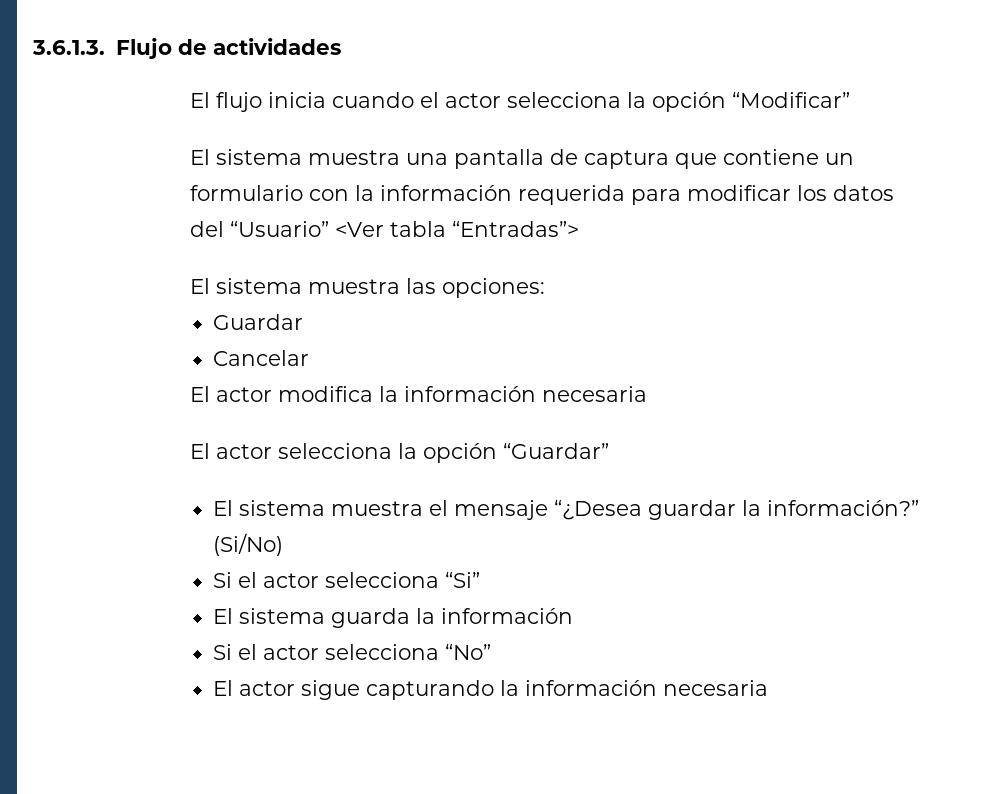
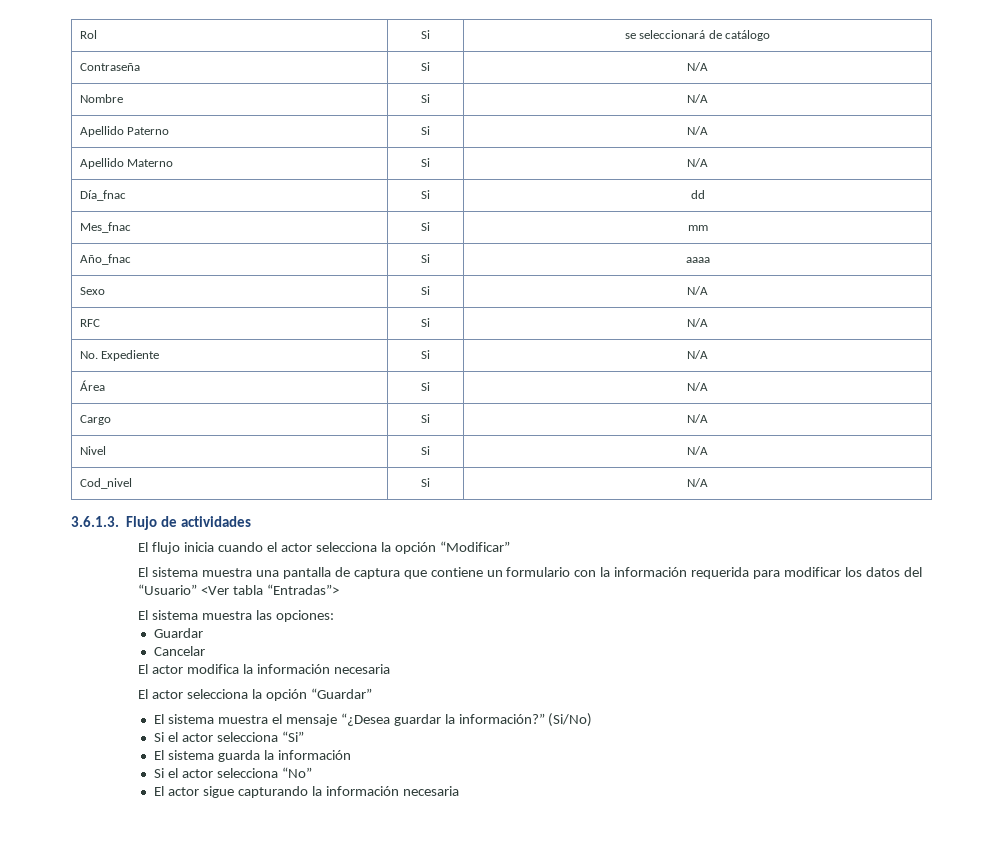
+ Rol | Si | se seleccionará de catálogo
+ Contraseña | Si | N/A
+ Nombre | Si | N/A
+ Apellido Paterno | Si | N/A
+ Apellido Materno | Si | N/A
+ Día_fnac | Si | dd
+ Mes_fnac | Si | mm
+ Año_fnac | Si | aaaa
+ Sexo | Si | N/A
+ RFC | Si | N/A
+ No. Expediente | Si | N/A
+ Área | Si | N/A
+ Cargo | Si | N/A
+ Nivel | Si | N/A
+ Cod_nivel | Si | N/A

